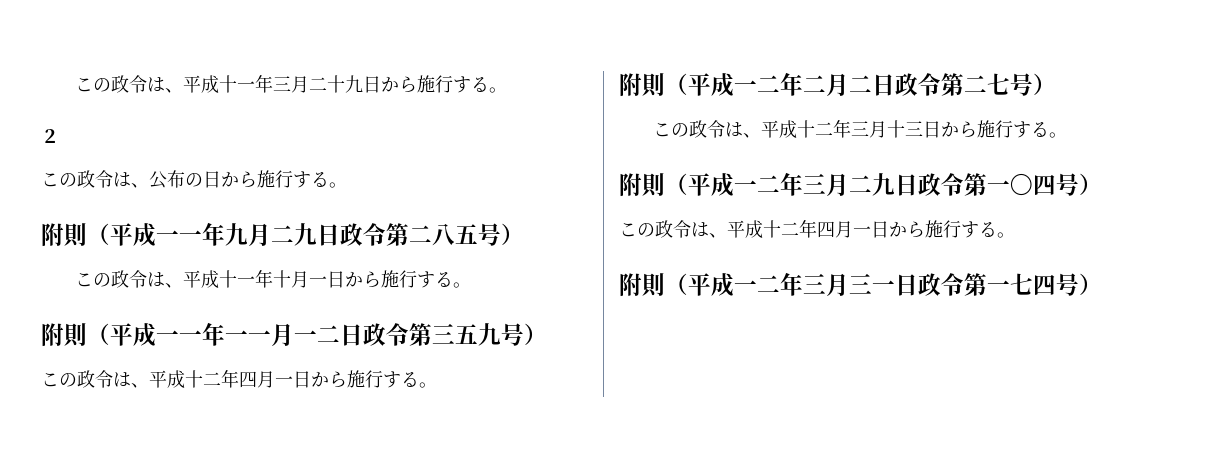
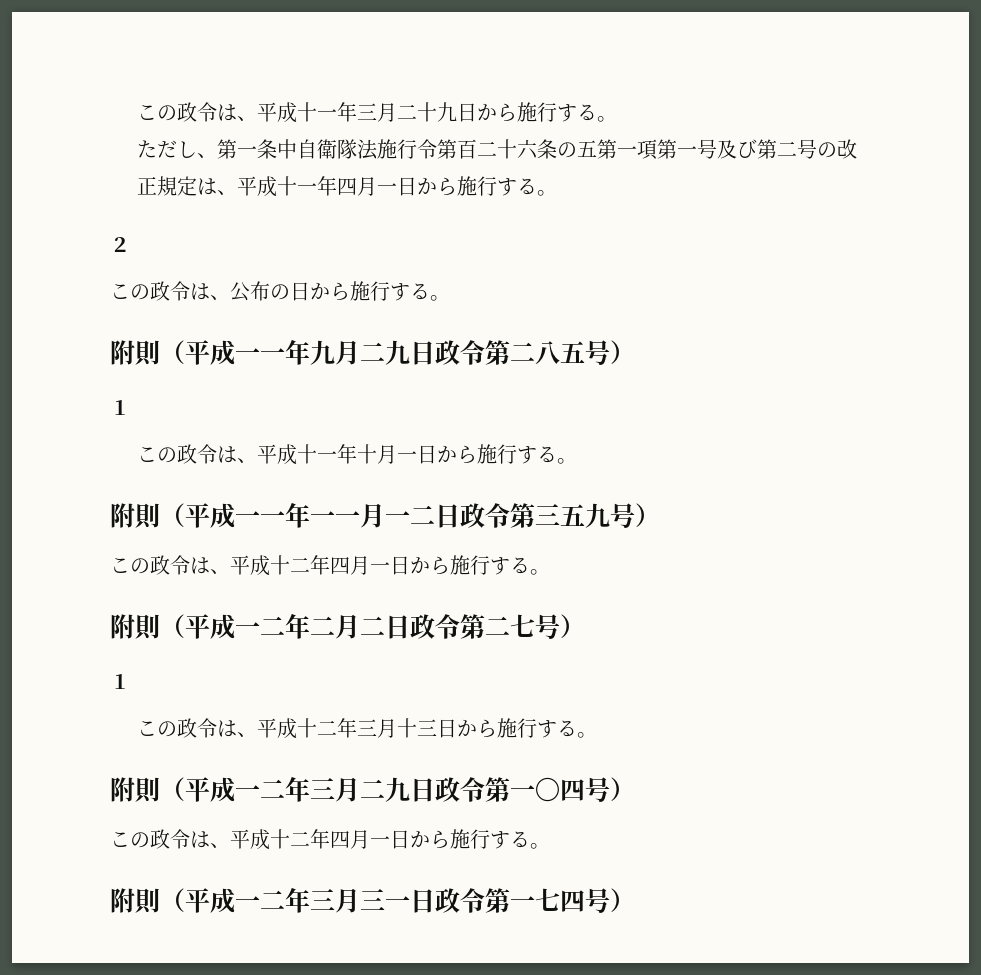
+ ただし、第一条中自衛隊法施行令第百二十六条の五第一項第一号及び第二号の改正規定は、平成十一年四月一日から施行する。
  附則（平成一一年九月二九日政令第二八五号）
+ １
  附則（平成一二年二月二日政令第二七号）
+ １

